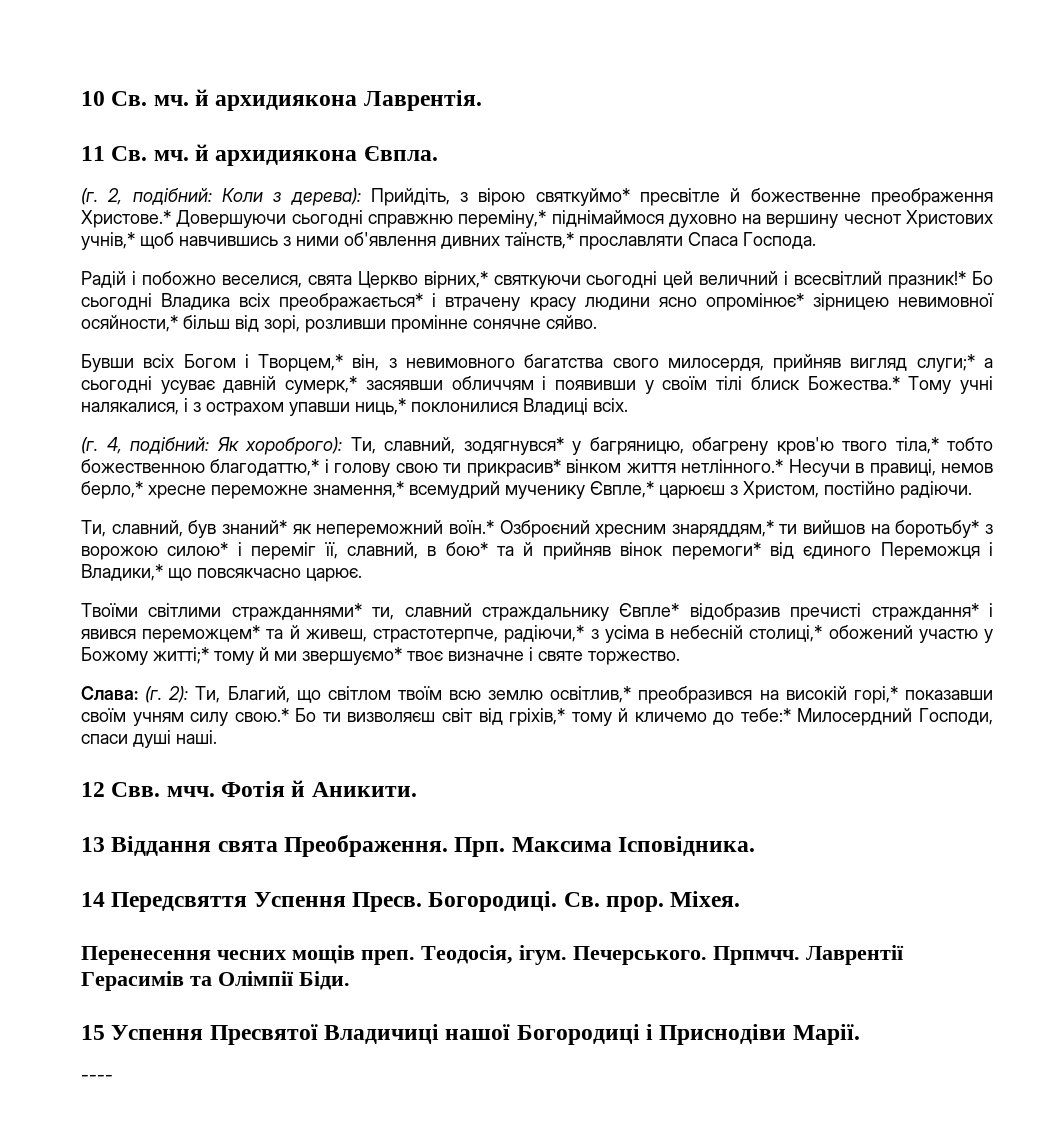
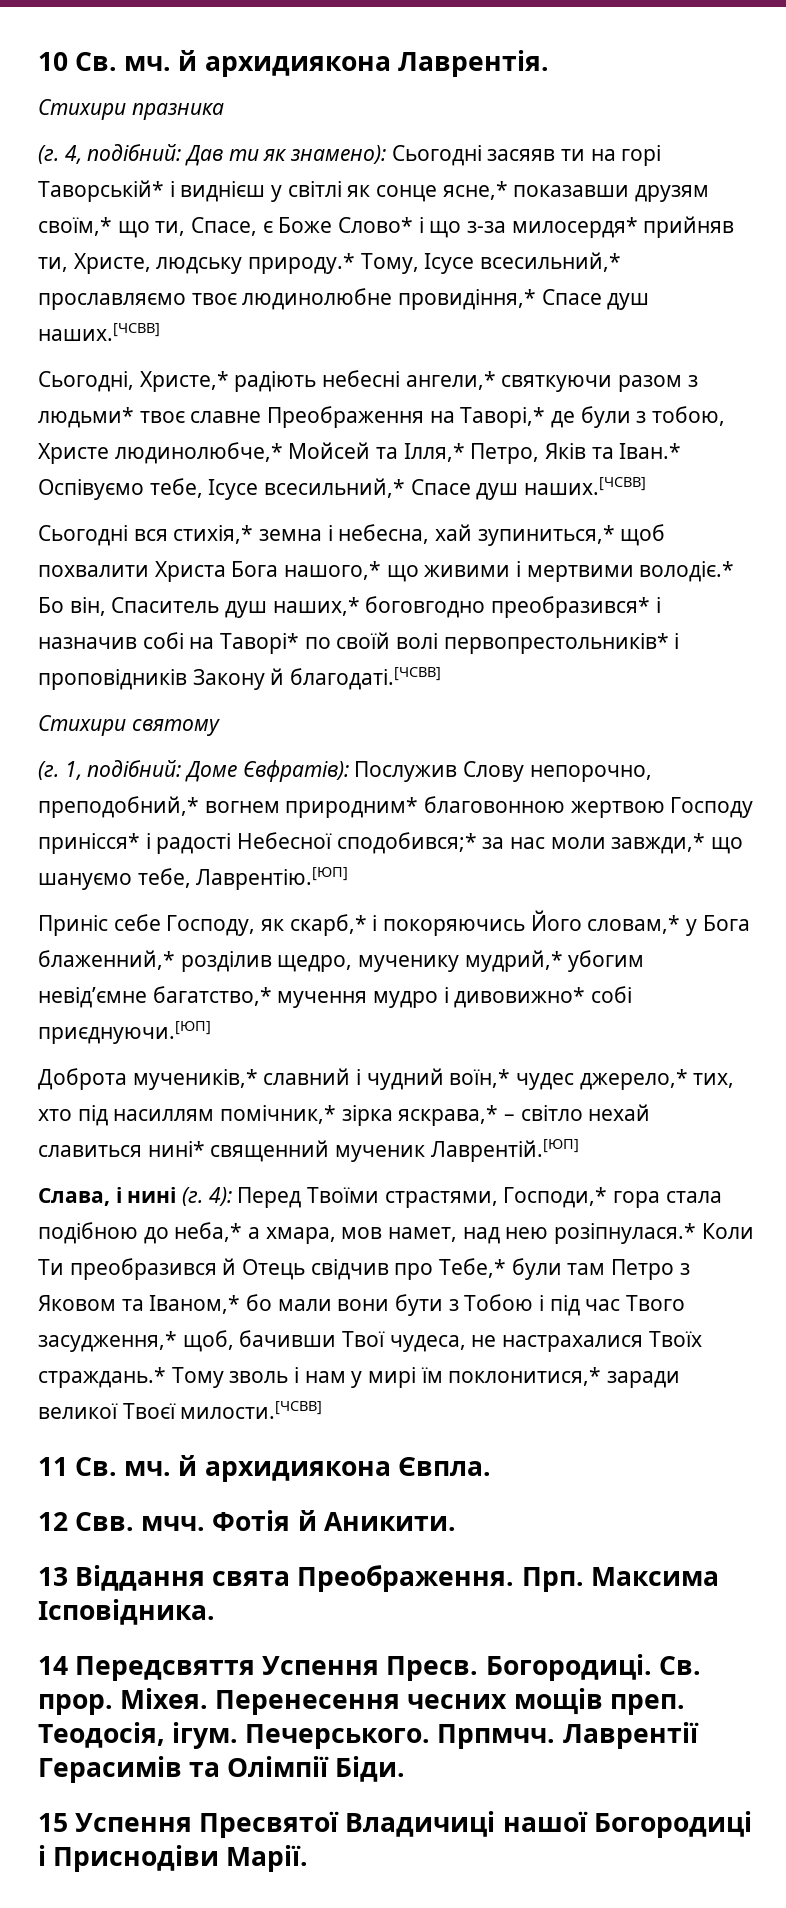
+ Стихири празника
+ (г. 4, подібний: Дав ти як знамено): Сьогодні засяяв ти на горі Таворській* і виднієш у світлі як сонце ясне,* показавши друзям своїм,* що ти, Спасе, є Боже Слово* і що з-за милосердя* прийняв ти, Христе, людську природу.* Тому, Ісусе всесильний,* прославляємо твоє людинолюбне провидіння,* Спасе душ наших.[ЧСВВ]
+ Сьогодні, Христе,* радіють небесні ангели,* святкуючи разом з людьми* твоє славне Преображення на Таворі,* де були з тобою, Христе людинолюбче,* Мойсей та Ілля,* Петро, Яків та Іван.* Оспівуємо тебе, Ісусе всесильний,* Спасе душ наших.[ЧСВВ]
+ Сьогодні вся стихія,* земна і небесна, хай зупиниться,* щоб похвалити Христа Бога нашого,* що живими і мертвими володіє.* Бо він, Спаситель душ наших,* боговгодно преобразився* і назначив собі на Таворі* по своїй волі первопрестольників* і проповідників Закону й благодаті.[ЧСВВ]
+ Стихири святому
+ (г. 1, подібний: Доме Євфратів): Послужив Слову непорочно, преподобний,* вогнем природним* благовонною жертвою Господу принісся* і радості Небесної сподобився;* за нас моли завжди,* що шануємо тебе, Лаврентію.[ЮП]
+ Приніс себе Господу, як скарб,* і покоряючись Його словам,* у Бога блаженний,* розділив щедро, мученику мудрий,* убогим невід’ємне багатство,* мучення мудро і дивовижно* собі приєднуючи.[ЮП]
+ Доброта мучеників,* славний і чудний воїн,* чудес джерело,* тих, хто під насиллям помічник,* зірка яскрава,* – світло нехай славиться нині* священний мученик Лаврентій.[ЮП]
+ Слава, і нині (г. 4): Перед Твоїми страстями, Господи,* гора стала подібною до неба,* а хмара, мов намет, над нею розіпнулася.* Коли Ти преобразився й Отець свідчив про Тебе,* були там Петро з Яковом та Іваном,* бо мали вони бути з Тобою і під час Твого засудження,* щоб, бачивши Твої чудеса, не настрахалися Твоїх страждань.* Тому зволь і нам у мирі їм поклонитися,* заради великої Твоєї милости.[ЧСВВ]
- (г. 2, подібний: Коли з дерева): Прийдіть, з вірою святкуймо* пресвітле й божественне преображення Христове.* Довершуючи сьогодні справжню переміну,* піднімаймося духовно на вершину чеснот Христових учнів,* щоб навчившись з ними об'явлення дивних таїнств,* прославляти Спаса Господа.
- Радій і побожно веселися, свята Церкво вірних,* святкуючи сьогодні цей величний і всесвітлий празник!* Бо сьогодні Владика всіх преображається* і втрачену красу людини ясно опромінює* зірницею невимовної осяйности,* більш від зорі, розливши промінне сонячне сяйво.
- Бувши всіх Богом і Творцем,* він, з невимовного багатства свого милосердя, прийняв вигляд слуги;* а сьогодні усуває давній сумерк,* засяявши обличчям і появивши у своїм тілі блиск Божества.* Тому учні налякалися, і з острахом упавши ниць,* поклонилися Владиці всіх.
- (г. 4, подібний: Як хороброго): Ти, славний, зодягнувся* у багряницю, обагрену кров'ю твого тіла,* тобто божественною благодаттю,* і голову свою ти прикрасив* вінком життя нетлінного.* Несучи в правиці, немов берло,* хресне переможне знамення,* всемудрий мученику Євпле,* царюєш з Христом, постійно радіючи.
- Ти, славний, був знаний* як непереможний воїн.* Озброєний хресним знаряддям,* ти вийшов на боротьбу* з ворожою силою* і переміг її, славний, в бою* та й прийняв вінок перемоги* від єдиного Переможця і Владики,* що повсякчасно царює.
- Твоїми світлими стражданнями* ти, славний страждальнику Євпле* відобразив пречисті страждання* і явився переможцем* та й живеш, страстотерпче, радіючи,* з усіма в небесній столиці,* обожений участю у Божому житті;* тому й ми звершуємо* твоє визначне і святе торжество.
- Слава: (г. 2): Ти, Благий, що світлом твоїм всю землю освітлив,* преобразився на високій горі,* показавши своїм учням силу свою.* Бо ти визволяєш світ від гріхів,* тому й кличемо до тебе:* Милосердний Господи, спаси душі наші.
- Міхея.
- Перенесення чесних мощів преп.
+ Міхея. Перенесення чесних мощів преп.
- ----

